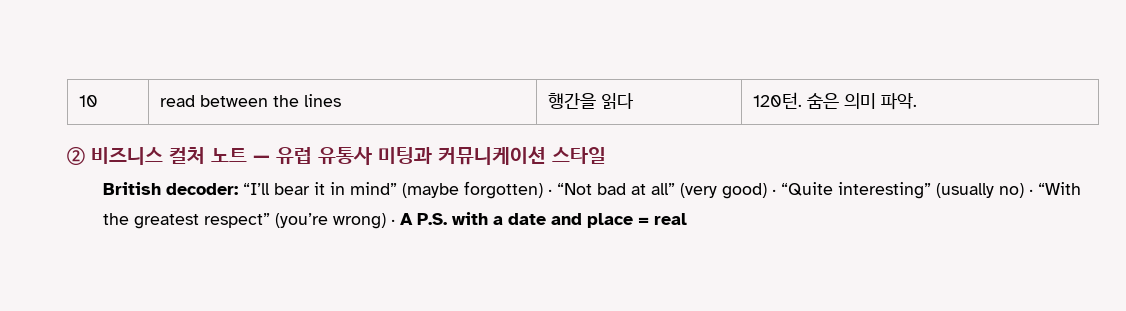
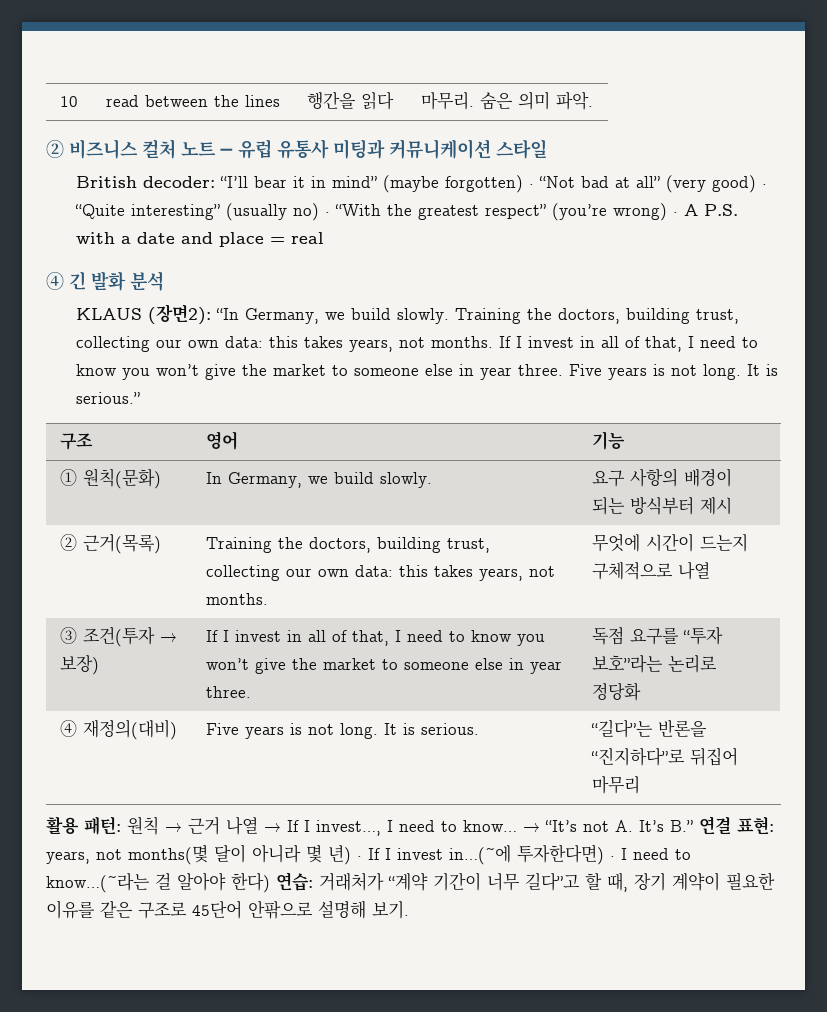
- 10 | read between the lines | 행간을 읽다 | 120턴. 숨은 의미 파악.
+ 10 | read between the lines | 행간을 읽다 | 마무리. 숨은 의미 파악.
+ ④ 긴 발화 분석
+ KLAUS (장면2): “In Germany, we build slowly. Training the doctors, building trust, collecting our own data: this takes years, not months. If I invest in all of that, I need to know you won’t give the market to someone else in year three. Five years is not long. It is serious.”
+ 구조 | 영어 | 기능
+ ① 원칙(문화) | In Germany, we build slowly. | 요구 사항의 배경이 되는 방식부터 제시
+ ② 근거(목록) | Training the doctors, building trust, collecting our own data: this takes years, not months. | 무엇에 시간이 드는지 구체적으로 나열
+ ③ 조건(투자 → 보장) | If I invest in all of that, I need to know you won’t give the market to someone else in year three. | 독점 요구를 “투자 보호”라는 논리로 정당화
+ ④ 재정의(대비) | Five years is not long. It is serious. | “길다”는 반론을 “진지하다”로 뒤집어 마무리
+ 활용 패턴: 원칙 → 근거 나열 → If I invest…, I need to know… → “It’s not A. It’s B.” 연결 표현: years, not months(몇 달이 아니라 몇 년) · If I invest in…(~에 투자한다면) · I need to know…(~라는 걸 알아야 한다) 연습: 거래처가 “계약 기간이 너무 길다”고 할 때, 장기 계약이 필요한 이유를 같은 구조로 45단어 안팎으로 설명해 보기.

